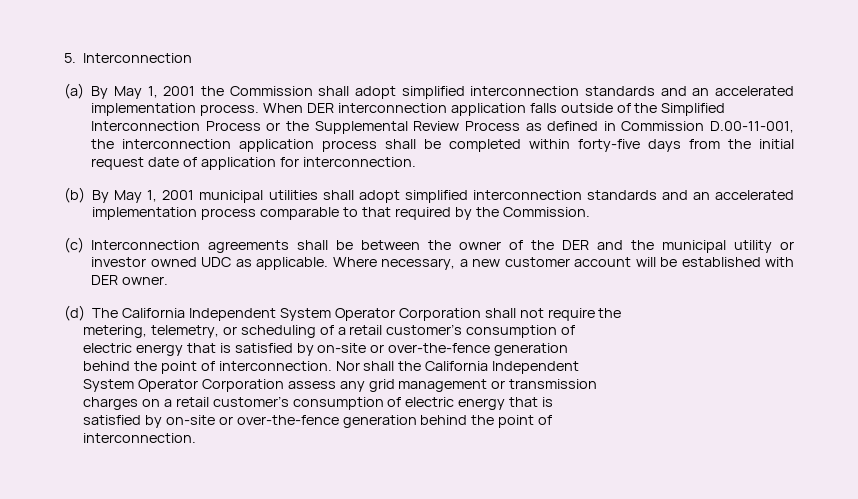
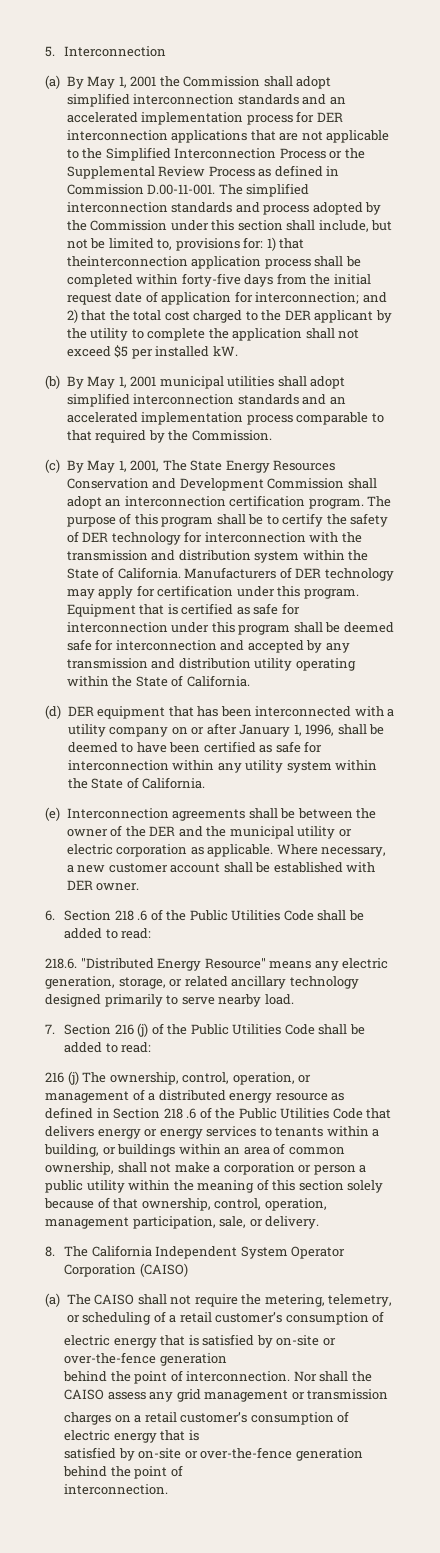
- (a) By May 1, 2001 the Commission shall adopt simplified interconnection standards and an accelerated implementation process. When DER interconnection application falls outside of the Simplified Interconnection Process or the Supplemental Review Process as defined in Commission D.00-11-001, the interconnection application process shall be completed within forty-five days from the initial request date of application for interconnection.
+ (a) By May 1, 2001 the Commission shall adopt simplified interconnection standards and an accelerated implementation process for DER interconnection applications that are not applicable to the Simplified Interconnection Process or the Supplemental Review Process as defined in Commission D.00-11-001. The simplified interconnection standards and process adopted by the Commission under this section shall include, but not be limited to, provisions for: 1) that theinterconnection application process shall be completed within forty-five days from the initial request date of application for interconnection; and 2) that the total cost charged to the DER applicant by the utility to complete the application shall not exceed $5 per installed kW.
- (c) Interconnection agreements shall be between the owner of the DER and the municipal utility or investor owned UDC as applicable.
+ (c) By May 1, 2001, The State Energy Resources Conservation and Development Commission shall adopt an interconnection certification program. The purpose of this program shall be to certify the safety of DER technology for interconnection with the transmission and distribution system within the State of California. Manufacturers of DER technology may apply for certification under this program. Equipment that is certified as safe for interconnection under this program shall be deemed safe for interconnection and accepted by any transmission and distribution utility operating within the State of California.
+ (d) DER equipment that has been interconnected with a utility company on or after January 1, 1996, shall be deemed to have been certified as safe for interconnection within any utility system within the State of California.
+ (e) Interconnection agreements shall be between the owner of the DER and the municipal utility or electric corporation as applicable.
- Where necessary, a new customer account will be established with DER owner.
+ Where necessary, a new customer account shall be established with DER owner.
- (d) The California Independent System Operator Corporation shall not require the
- metering, telemetry, or scheduling of a retail customer’s consumption of
+ 6. Section 218 .6 of the Public Utilities Code shall be added to read:
+ 218.6. "Distributed Energy Resource" means any electric generation, storage, or related ancillary technology designed primarily to serve nearby load.
+ 7. Section 216 (j) of the Public Utilities Code shall be added to read:
+ 216 (j) The ownership, control, operation, or management of a distributed energy resource as defined in Section 218 .6 of the Public Utilities Code that delivers energy or energy services to tenants within a building, or buildings within an area of common ownership, shall not make a corporation or person a public utility within the meaning of this section solely because of that ownership, control, operation, management participation, sale, or delivery.
+ 8. The California Independent System Operator Corporation (CAISO)
+ (a) The CAISO shall not require the metering, telemetry, or scheduling of a retail customer’s consumption of
- Nor shall the California Independent
- System Operator Corporation assess any grid management or transmission
+ Nor shall the CAISO assess any grid management or transmission

